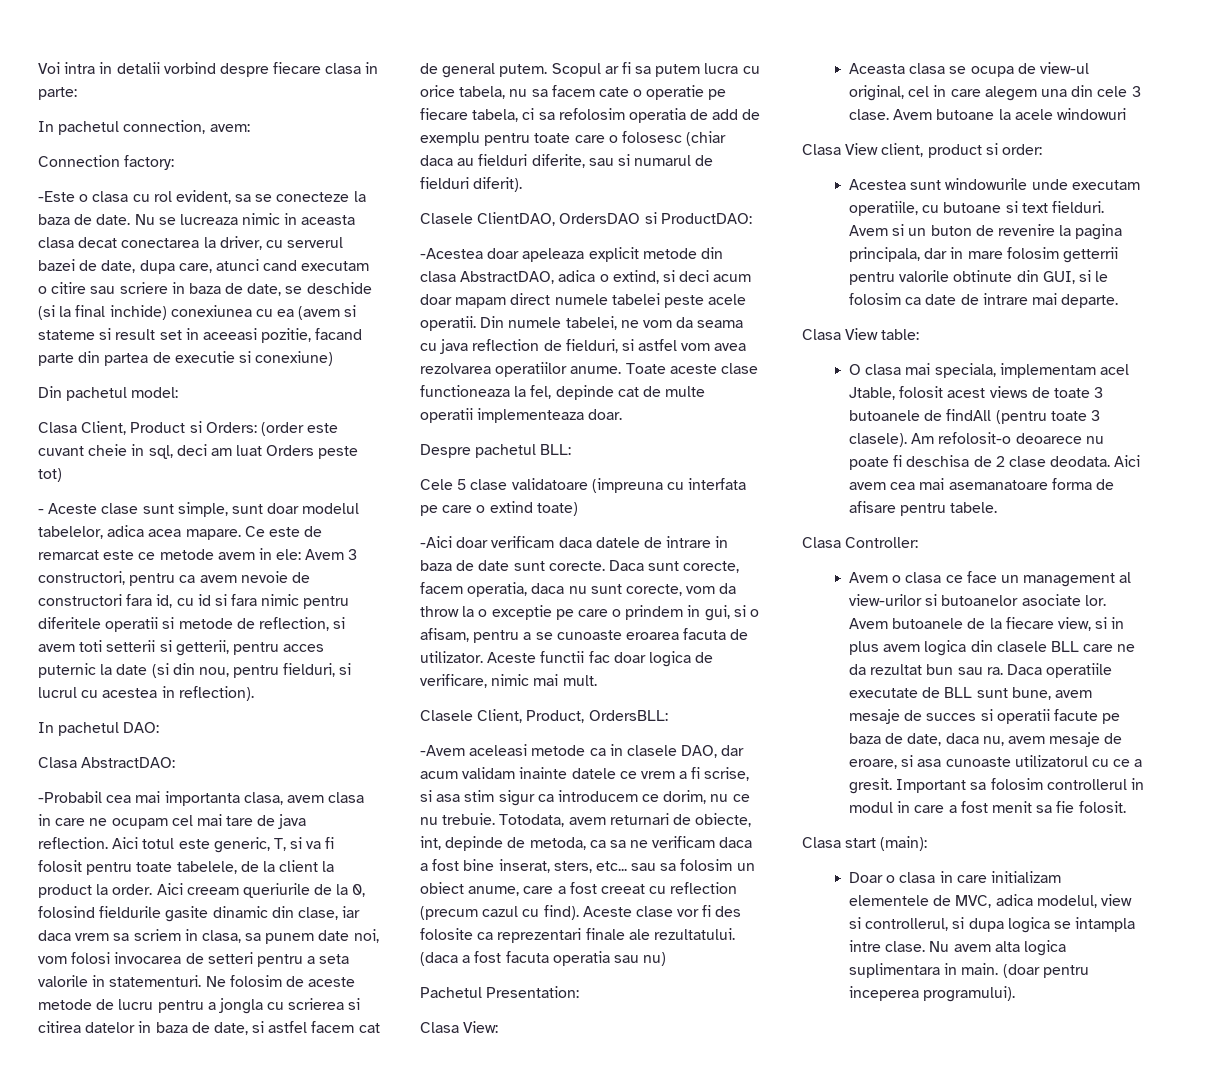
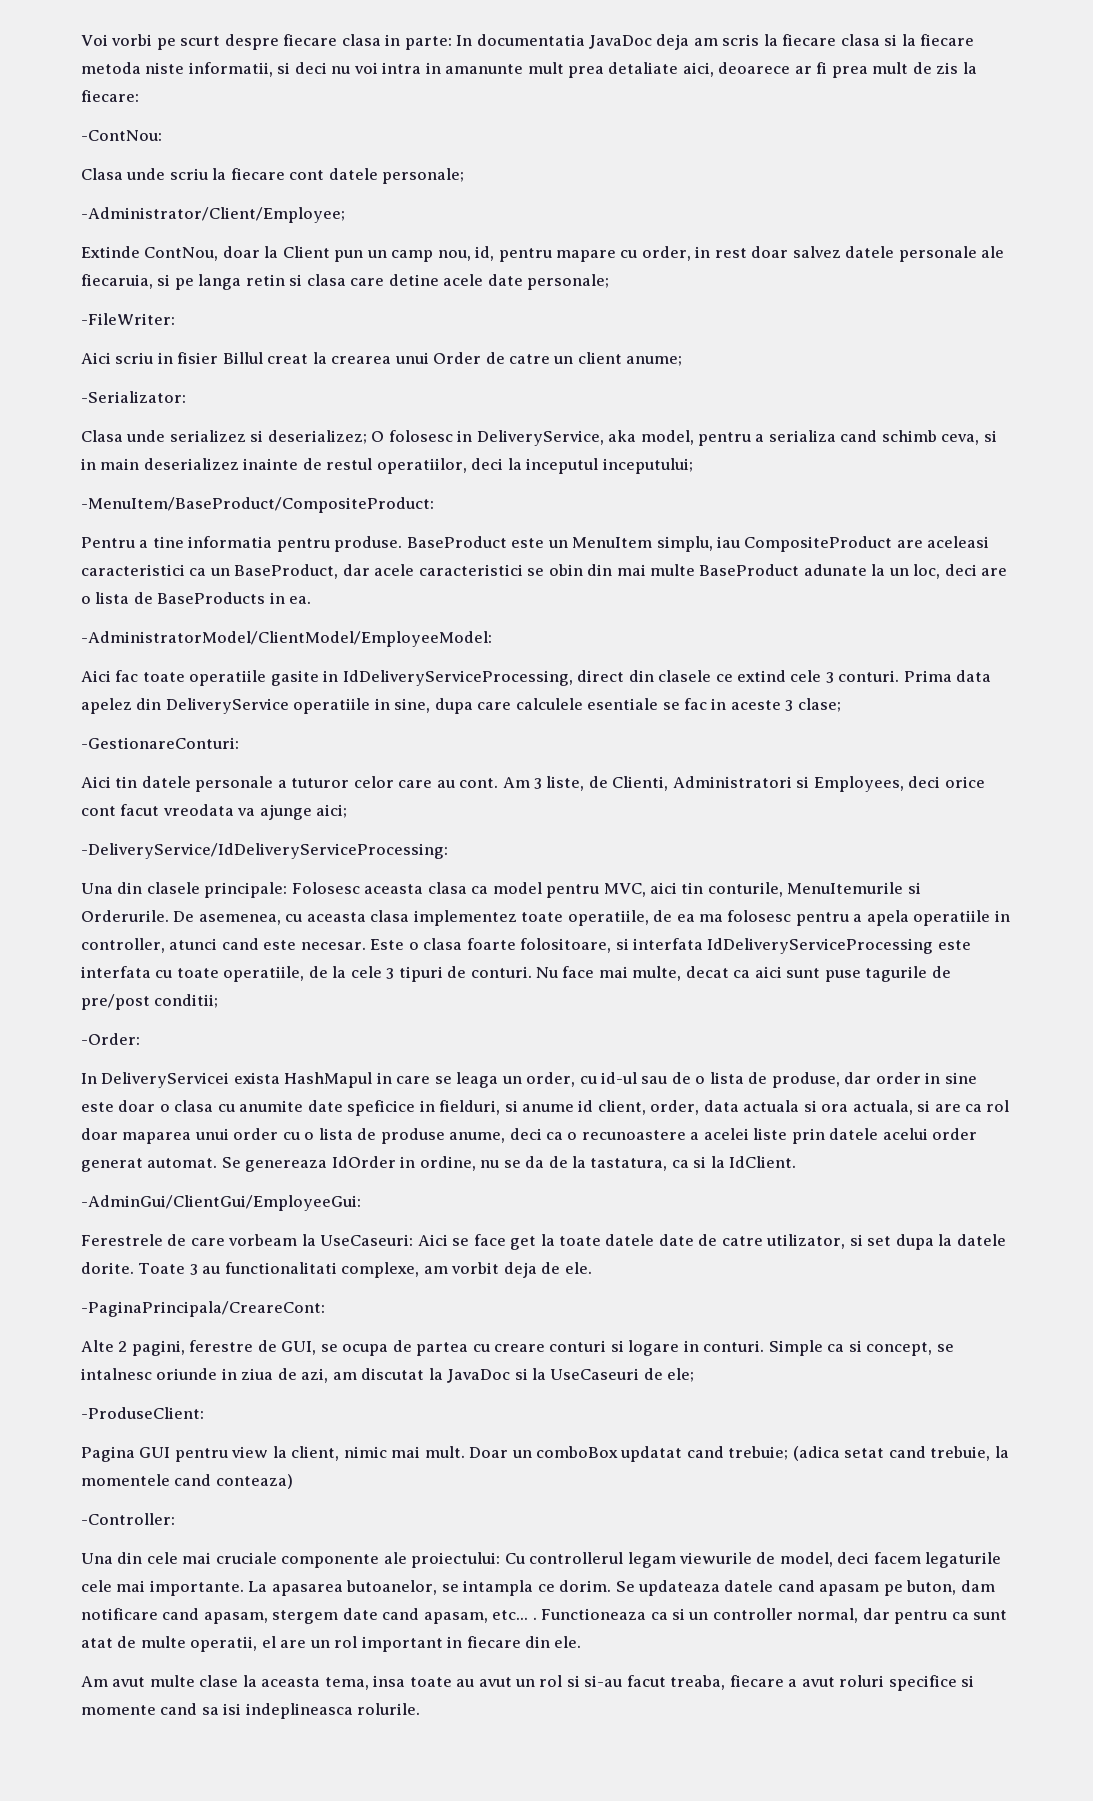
- Voi intra in detalii vorbind despre fiecare clasa in parte:
- In pachetul connection, avem:
- Connection factory:
- -Este o clasa cu rol evident, sa se conecteze la baza de date. Nu se lucreaza nimic in aceasta clasa decat conectarea la driver, cu serverul bazei de date, dupa care, atunci cand executam o citire sau scriere in baza de date, se deschide (si la final inchide) conexiunea cu ea (avem si stateme si result set in aceeasi pozitie, facand parte din partea de executie si conexiune)
- Din pachetul model:
- Clasa Client, Product si Orders: (order este cuvant cheie in sql, deci am luat Orders peste tot)
- - Aceste clase sunt simple, sunt doar modelul tabelelor, adica acea mapare. Ce este de remarcat este ce metode avem in ele: Avem 3 constructori, pentru ca avem nevoie de constructori fara id, cu id si fara nimic pentru diferitele operatii si metode de reflection, si avem toti setterii si getterii, pentru acces puternic la date (si din nou, pentru fielduri, si lucrul cu acestea in reflection).
- In pachetul DAO:
- Clasa AbstractDAO:
- -Probabil cea mai importanta clasa, avem clasa in care ne ocupam cel mai tare de java reflection. Aici totul este generic, T, si va fi folosit pentru toate tabelele, de la client la product la order. Aici creeam queriurile de la 0, folosind fieldurile gasite dinamic din clase, iar daca vrem sa scriem in clasa, sa punem date noi, vom folosi invocarea de setteri pentru a seta valorile in statementuri. Ne folosim de aceste metode de lucru pentru a jongla cu scrierea si citirea datelor in baza de date, si astfel facem cat de general putem. Scopul ar fi sa putem lucra cu orice tabela, nu sa facem cate o operatie pe fiecare tabela, ci sa refolosim operatia de add de exemplu pentru toate care o folosesc (chiar daca au fielduri diferite, sau si numarul de fielduri diferit).
- Clasele ClientDAO, OrdersDAO si ProductDAO:
- -Acestea doar apeleaza explicit metode din clasa AbstractDAO, adica o extind, si deci acum doar mapam direct numele tabelei peste acele operatii. Din numele tabelei, ne vom da seama cu java reflection de fielduri, si astfel vom avea rezolvarea operatiilor anume. Toate aceste clase functioneaza la fel, depinde cat de multe operatii implementeaza doar.
- Despre pachetul BLL:
- Cele 5 clase validatoare (impreuna cu interfata pe care o extind toate)
- -Aici doar verificam daca datele de intrare in baza de date sunt corecte. Daca sunt corecte, facem operatia, daca nu sunt corecte, vom da throw la o exceptie pe care o prindem in gui, si o afisam, pentru a se cunoaste eroarea facuta de utilizator. Aceste functii fac doar logica de verificare, nimic mai mult.
- Clasele Client, Product, OrdersBLL:
- -Avem aceleasi metode ca in clasele DAO, dar acum validam inainte datele ce vrem a fi scrise, si asa stim sigur ca introducem ce dorim, nu ce nu trebuie. Totodata, avem returnari de obiecte, int, depinde de metoda, ca sa ne verificam daca a fost bine inserat, sters, etc... sau sa folosim un obiect anume, care a fost creeat cu reflection (precum cazul cu find). Aceste clase vor fi des folosite ca reprezentari finale ale rezultatului. (daca a fost facuta operatia sau nu)
- Pachetul Presentation:
- Clasa View:
- Aceasta clasa se ocupa de view-ul original, cel in care alegem una din cele 3 clase. Avem butoane la acele windowuri
- Clasa View client, product si order:
- Acestea sunt windowurile unde executam operatiile, cu butoane si text fielduri. Avem si un buton de revenire la pagina principala, dar in mare folosim getterrii pentru valorile obtinute din GUI, si le folosim ca date de intrare mai departe.
- Clasa View table:
- O clasa mai speciala, implementam acel Jtable, folosit acest views de toate 3 butoanele de findAll (pentru toate 3 clasele). Am refolosit-o deoarece nu poate fi deschisa de 2 clase deodata. Aici avem cea mai asemanatoare forma de afisare pentru tabele.
- Clasa Controller:
- Avem o clasa ce face un management al view-urilor si butoanelor asociate lor. Avem butoanele de la fiecare view, si in plus avem logica din clasele BLL care ne da rezultat bun sau ra. Daca operatiile executate de BLL sunt bune, avem mesaje de succes si operatii facute pe baza de date, daca nu, avem mesaje de eroare, si asa cunoaste utilizatorul cu ce a gresit. Important sa folosim controllerul in modul in care a fost menit sa fie folosit.
- Clasa start (main):
- Doar o clasa in care initializam elementele de MVC, adica modelul, view si controllerul, si dupa logica se intampla intre clase. Nu avem alta logica suplimentara in main. (doar pentru inceperea programului).
+ Voi vorbi pe scurt despre fiecare clasa in parte: In documentatia JavaDoc deja am scris la fiecare clasa si la fiecare metoda niste informatii, si deci nu voi intra in amanunte mult prea detaliate aici, deoarece ar fi prea mult de zis la fiecare:
+ -ContNou:
+ Clasa unde scriu la fiecare cont datele personale;
+ -Administrator/Client/Employee;
+ Extinde ContNou, doar la Client pun un camp nou, id, pentru mapare cu order, in rest doar salvez datele personale ale fiecaruia, si pe langa retin si clasa care detine acele date personale;
+ -FileWriter:
+ Aici scriu in fisier Billul creat la crearea unui Order de catre un client anume;
+ -Serializator:
+ Clasa unde serializez si deserializez; O folosesc in DeliveryService, aka model, pentru a serializa cand schimb ceva, si in main deserializez inainte de restul operatiilor, deci la inceputul inceputului;
+ -MenuItem/BaseProduct/CompositeProduct:
+ Pentru a tine informatia pentru produse. BaseProduct este un MenuItem simplu, iau CompositeProduct are aceleasi caracteristici ca un BaseProduct, dar acele caracteristici se obin din mai multe BaseProduct adunate la un loc, deci are o lista de BaseProducts in ea.
+ -AdministratorModel/ClientModel/EmployeeModel:
+ Aici fac toate operatiile gasite in IdDeliveryServiceProcessing, direct din clasele ce extind cele 3 conturi. Prima data apelez din DeliveryService operatiile in sine, dupa care calculele esentiale se fac in aceste 3 clase;
+ -GestionareConturi:
+ Aici tin datele personale a tuturor celor care au cont. Am 3 liste, de Clienti, Administratori si Employees, deci orice cont facut vreodata va ajunge aici;
+ -DeliveryService/IdDeliveryServiceProcessing:
+ Una din clasele principale: Folosesc aceasta clasa ca model pentru MVC, aici tin conturile, MenuItemurile si Orderurile. De asemenea, cu aceasta clasa implementez toate operatiile, de ea ma folosesc pentru a apela operatiile in controller, atunci cand este necesar. Este o clasa foarte folositoare, si interfata IdDeliveryServiceProcessing este interfata cu toate operatiile, de la cele 3 tipuri de conturi. Nu face mai multe, decat ca aici sunt puse tagurile de pre/post conditii;
+ -Order:
+ In DeliveryServicei exista HashMapul in care se leaga un order, cu id-ul sau de o lista de produse, dar order in sine este doar o clasa cu anumite date speficice in fielduri, si anume id client, order, data actuala si ora actuala, si are ca rol doar maparea unui order cu o lista de produse anume, deci ca o recunoastere a acelei liste prin datele acelui order generat automat. Se genereaza IdOrder in ordine, nu se da de la tastatura, ca si la IdClient.
+ -AdminGui/ClientGui/EmployeeGui:
+ Ferestrele de care vorbeam la UseCaseuri: Aici se face get la toate datele date de catre utilizator, si set dupa la datele dorite. Toate 3 au functionalitati complexe, am vorbit deja de ele.
+ -PaginaPrincipala/CreareCont:
+ Alte 2 pagini, ferestre de GUI, se ocupa de partea cu creare conturi si logare in conturi. Simple ca si concept, se intalnesc oriunde in ziua de azi, am discutat la JavaDoc si la UseCaseuri de ele;
+ -ProduseClient:
+ Pagina GUI pentru view la client, nimic mai mult. Doar un comboBox updatat cand trebuie; (adica setat cand trebuie, la momentele cand conteaza)
+ -Controller:
+ Una din cele mai cruciale componente ale proiectului: Cu controllerul legam viewurile de model, deci facem legaturile cele mai importante. La apasarea butoanelor, se intampla ce dorim. Se updateaza datele cand apasam pe buton, dam notificare cand apasam, stergem date cand apasam, etc... . Functioneaza ca si un controller normal, dar pentru ca sunt atat de multe operatii, el are un rol important in fiecare din ele.
+ Am avut multe clase la aceasta tema, insa toate au avut un rol si si-au facut treaba, fiecare a avut roluri specifice si momente cand sa isi indeplineasca rolurile.

